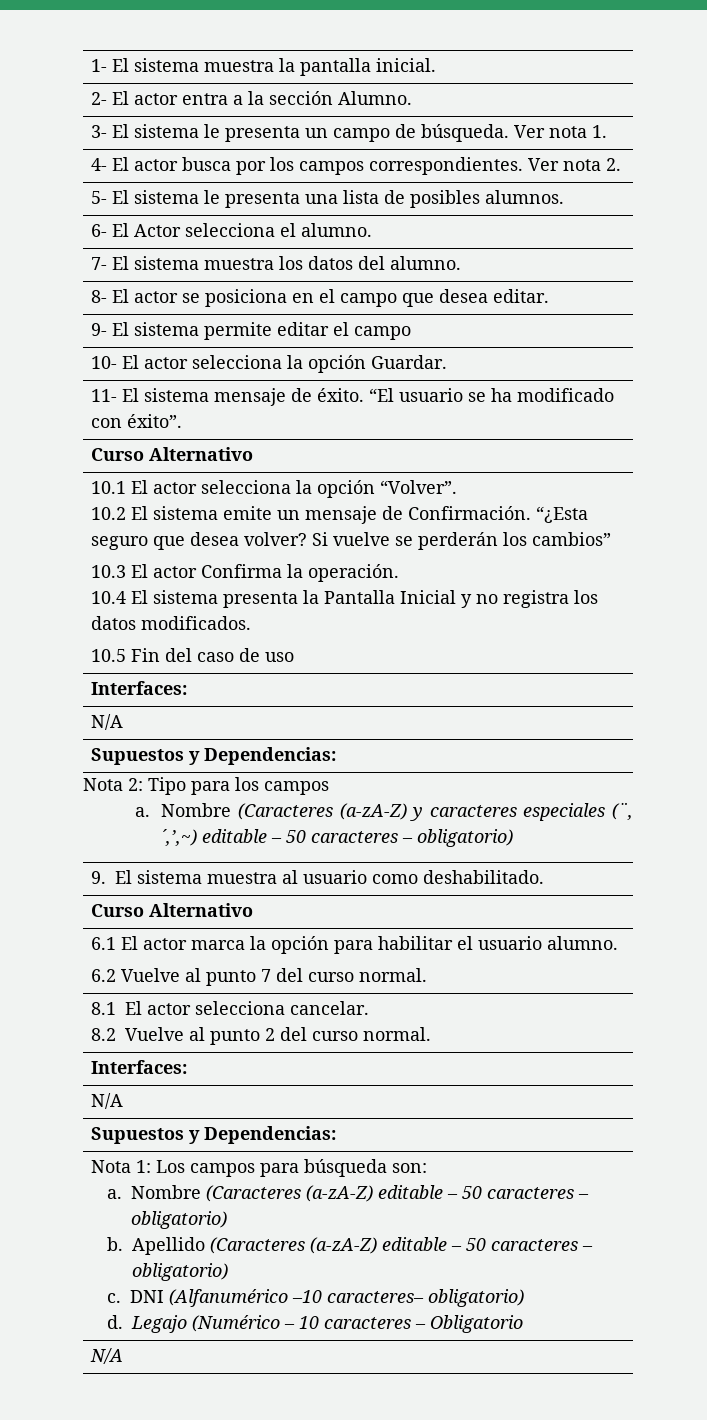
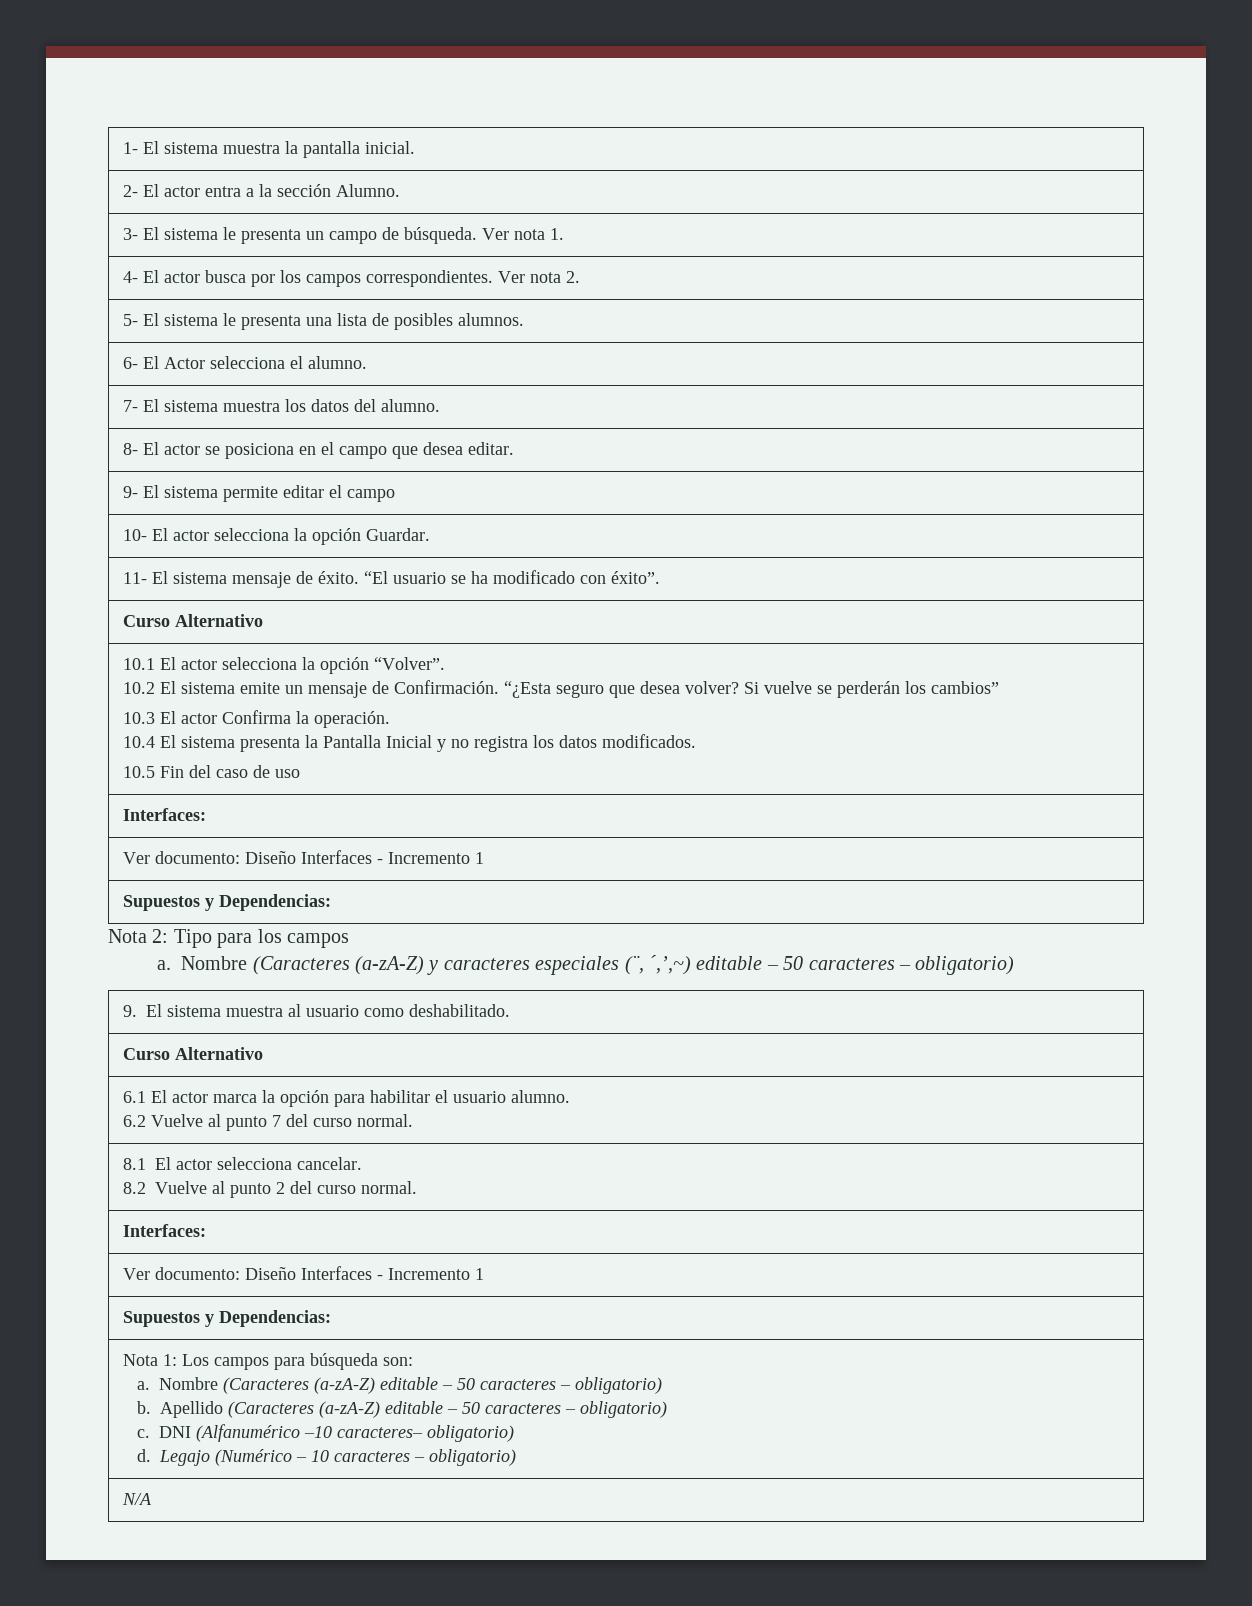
  10.5 Fin del caso de uso
  Interfaces:
- N/A
+ Ver documento: Diseño Interfaces - Incremento 1
  8.1 El actor selecciona cancelar.
  8.2 Vuelve al punto 2 del curso normal.
  Interfaces:
- N/A
+ Ver documento: Diseño Interfaces - Incremento 1
- Legajo (Numérico – 10 caracteres – Obligatorio
+ Legajo (Numérico – 10 caracteres – obligatorio)

